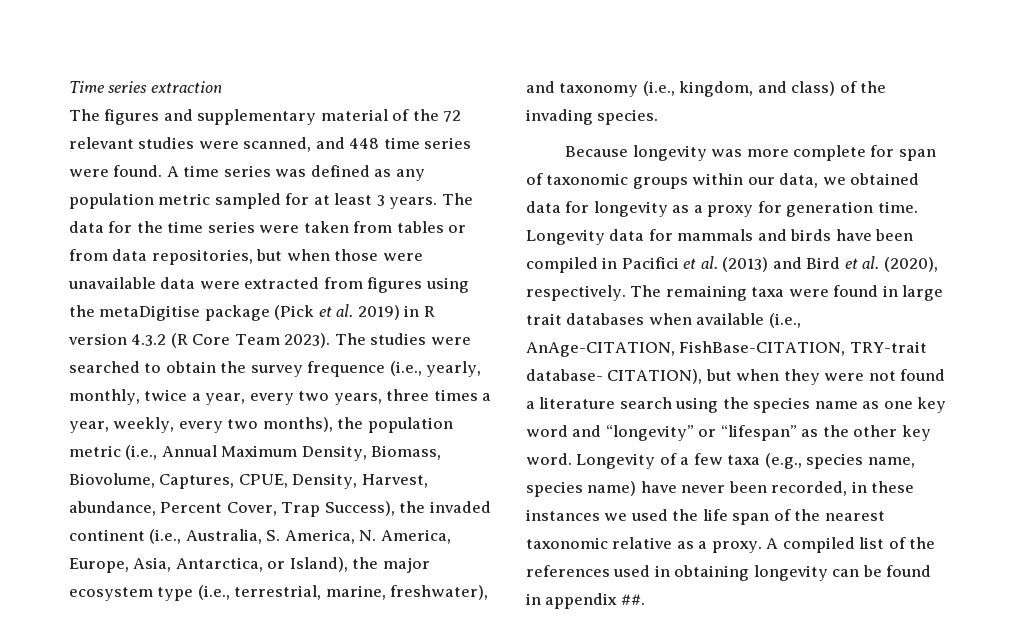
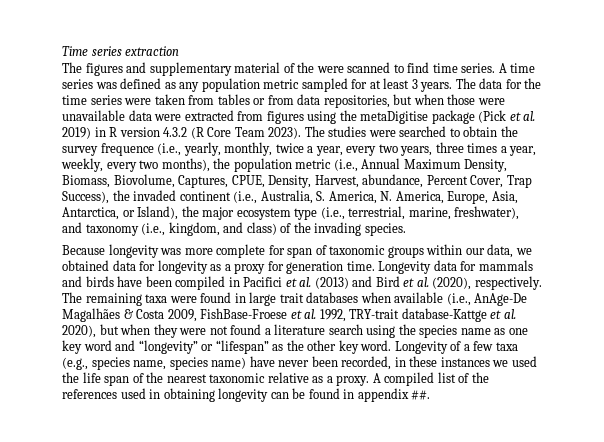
- The figures and supplementary material of the 72 relevant studies were scanned, and 448 time series were found.
+ The figures and supplementary material of the were scanned to find time series.
- The remaining taxa were found in large trait databases when available (i.e., AnAge-CITATION, FishBase-CITATION, TRY-trait database- CITATION), but when they were not found a literature search using the species name as one key word and “longevity” or “lifespan” as the other key word.
+ The remaining taxa were found in large trait databases when available (i.e., AnAge-De Magalhães & Costa 2009, FishBase-Froese et al. 1992, TRY-trait database-Kattge et al. 2020), but when they were not found a literature search using the species name as one key word and “longevity” or “lifespan” as the other key word.

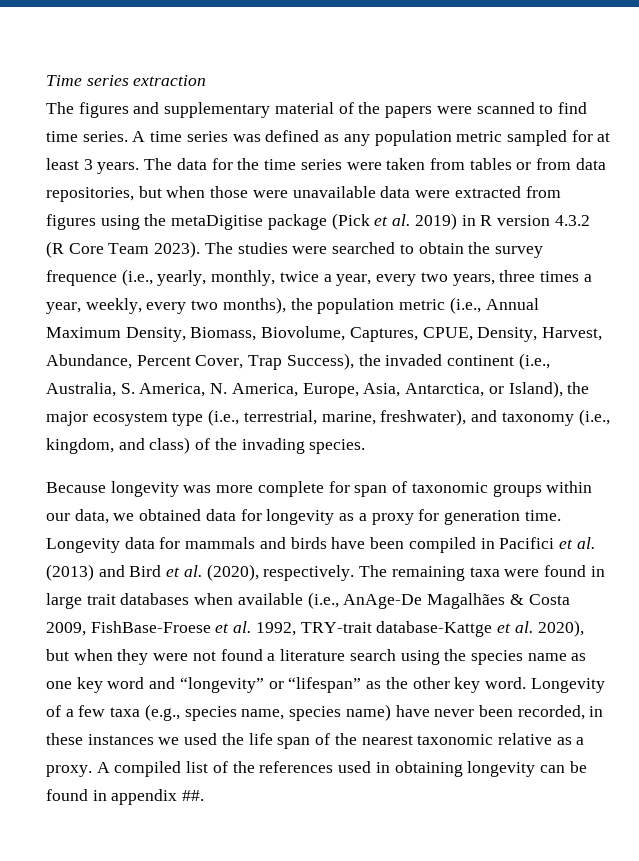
- The figures and supplementary material of the were scanned to find time series.
+ The figures and supplementary material of the papers were scanned to find time series.
- The studies were searched to obtain the survey frequence (i.e., yearly, monthly, twice a year, every two years, three times a year, weekly, every two months), the population metric (i.e., Annual Maximum Density, Biomass, Biovolume, Captures, CPUE, Density, Harvest, abundance, Percent Cover, Trap Success), the invaded continent (i.e., Australia, S. America, N. America, Europe, Asia, Antarctica, or Island), the major ecosystem type (i.e., terrestrial, marine, freshwater), and taxonomy (i.e., kingdom, and class) of the invading species.
+ The studies were searched to obtain the survey frequence (i.e., yearly, monthly, twice a year, every two years, three times a year, weekly, every two months), the population metric (i.e., Annual Maximum Density, Biomass, Biovolume, Captures, CPUE, Density, Harvest, Abundance, Percent Cover, Trap Success), the invaded continent (i.e., Australia, S. America, N. America, Europe, Asia, Antarctica, or Island), the major ecosystem type (i.e., terrestrial, marine, freshwater), and taxonomy (i.e., kingdom, and class) of the invading species.

